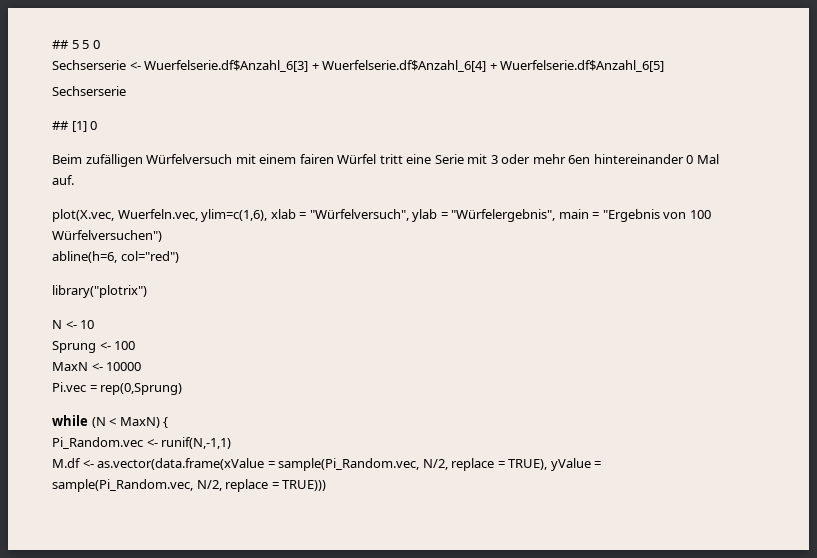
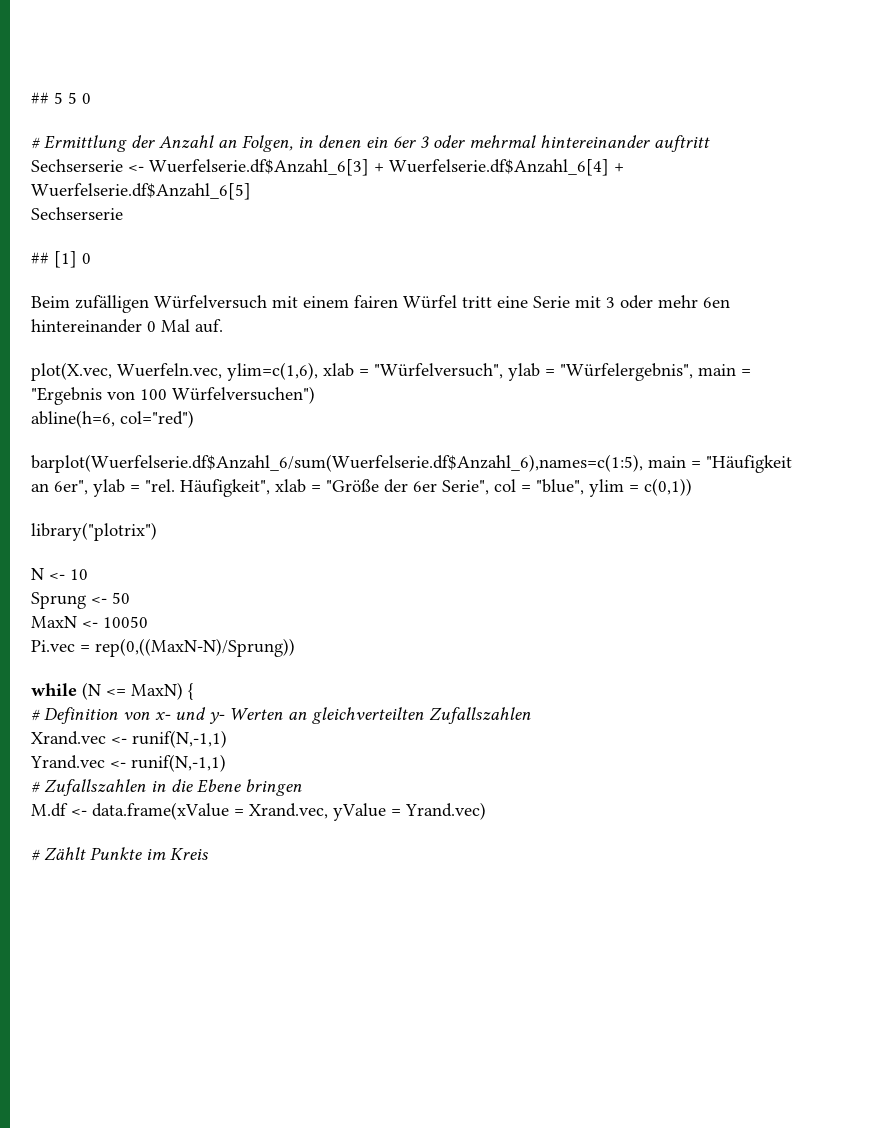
+ # Ermittlung der Anzahl an Folgen, in denen ein 6er 3 oder mehrmal hintereinander auftritt
+ barplot(Wuerfelserie.df$Anzahl_6/sum(Wuerfelserie.df$Anzahl_6),names=c(1:5), main = "Häufigkeit an 6er", ylab = "rel. Häufigkeit", xlab = "Größe der 6er Serie", col = "blue", ylim = c(0,1))
- Sprung <- 100
+ Sprung <- 50
- MaxN <- 10000
+ MaxN <- 10050
- Pi.vec = rep(0,Sprung)
+ Pi.vec = rep(0,((MaxN-N)/Sprung))
- while (N < MaxN) {
+ while (N <= MaxN) {
- Pi_Random.vec <- runif(N,-1,1)
- M.df <- as.vector(data.frame(xValue = sample(Pi_Random.vec, N/2, replace = TRUE), yValue = sample(Pi_Random.vec, N/2, replace = TRUE)))
+ # Definition von x- und y- Werten an gleichverteilten Zufallszahlen
+ Xrand.vec <- runif(N,-1,1)
+ Yrand.vec <- runif(N,-1,1)
+ # Zufallszahlen in die Ebene bringen
+ M.df <- data.frame(xValue = Xrand.vec, yValue = Yrand.vec)
+ # Zählt Punkte im Kreis

